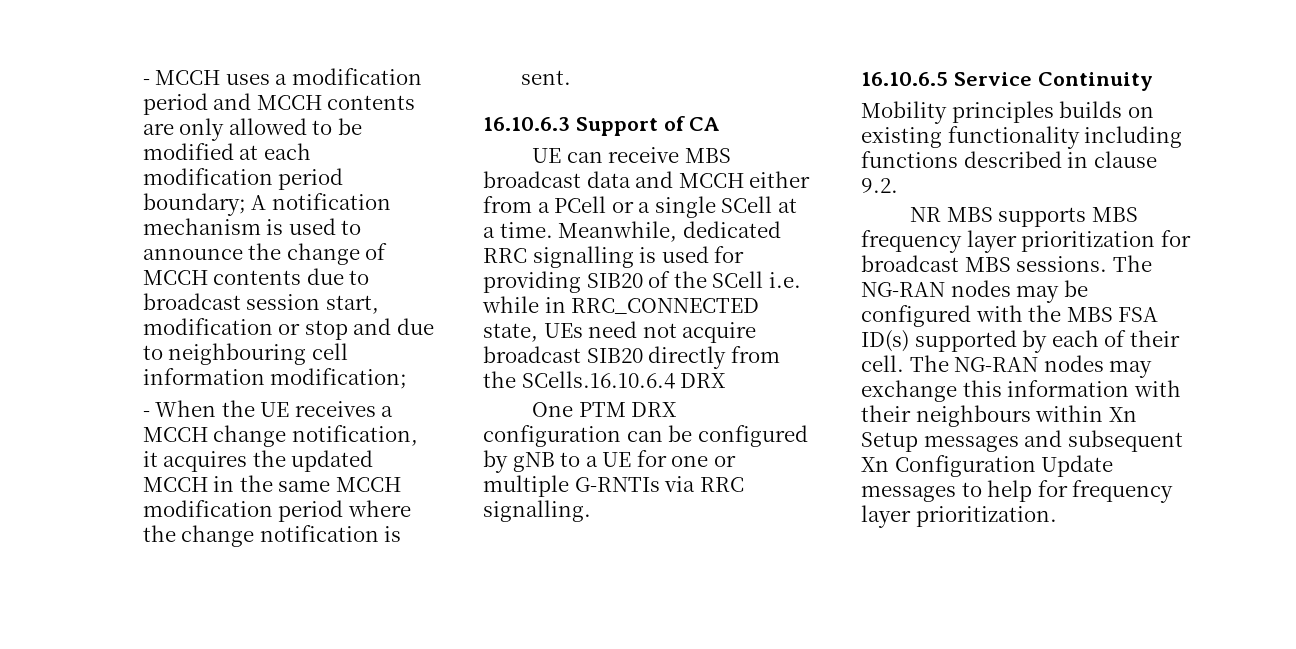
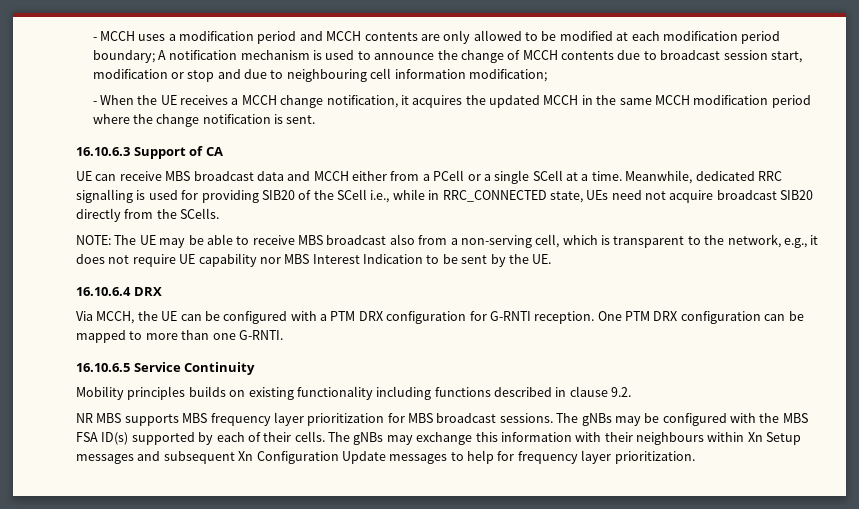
- Meanwhile, dedicated RRC signalling is used for providing SIB20 of the SCell i.e. while in RRC_CONNECTED state, UEs need not acquire broadcast SIB20 directly from the SCells.16.10.6.4 DRX
- One PTM DRX configuration can be configured by gNB to a UE for one or multiple G-RNTIs via RRC signalling.
+ Meanwhile, dedicated RRC signalling is used for providing SIB20 of the SCell i.e., while in RRC_CONNECTED state, UEs need not acquire broadcast SIB20 directly from the SCells.
+ NOTE: The UE may be able to receive MBS broadcast also from a non-serving cell, which is transparent to the network, e.g., it does not require UE capability nor MBS Interest Indication to be sent by the UE.
+ 16.10.6.4 DRX
+ Via MCCH, the UE can be configured with a PTM DRX configuration for G-RNTI reception. One PTM DRX configuration can be mapped to more than one G-RNTI.
- NR MBS supports MBS frequency layer prioritization for broadcast MBS sessions. The NG-RAN nodes may be configured with the MBS FSA ID(s) supported by each of their cell. The NG-RAN nodes may exchange this information with their neighbours within Xn Setup messages and subsequent Xn Configuration Update messages to help for frequency layer prioritization.
+ NR MBS supports MBS frequency layer prioritization for MBS broadcast sessions. The gNBs may be configured with the MBS FSA ID(s) supported by each of their cells. The gNBs may exchange this information with their neighbours within Xn Setup messages and subsequent Xn Configuration Update messages to help for frequency layer prioritization.

